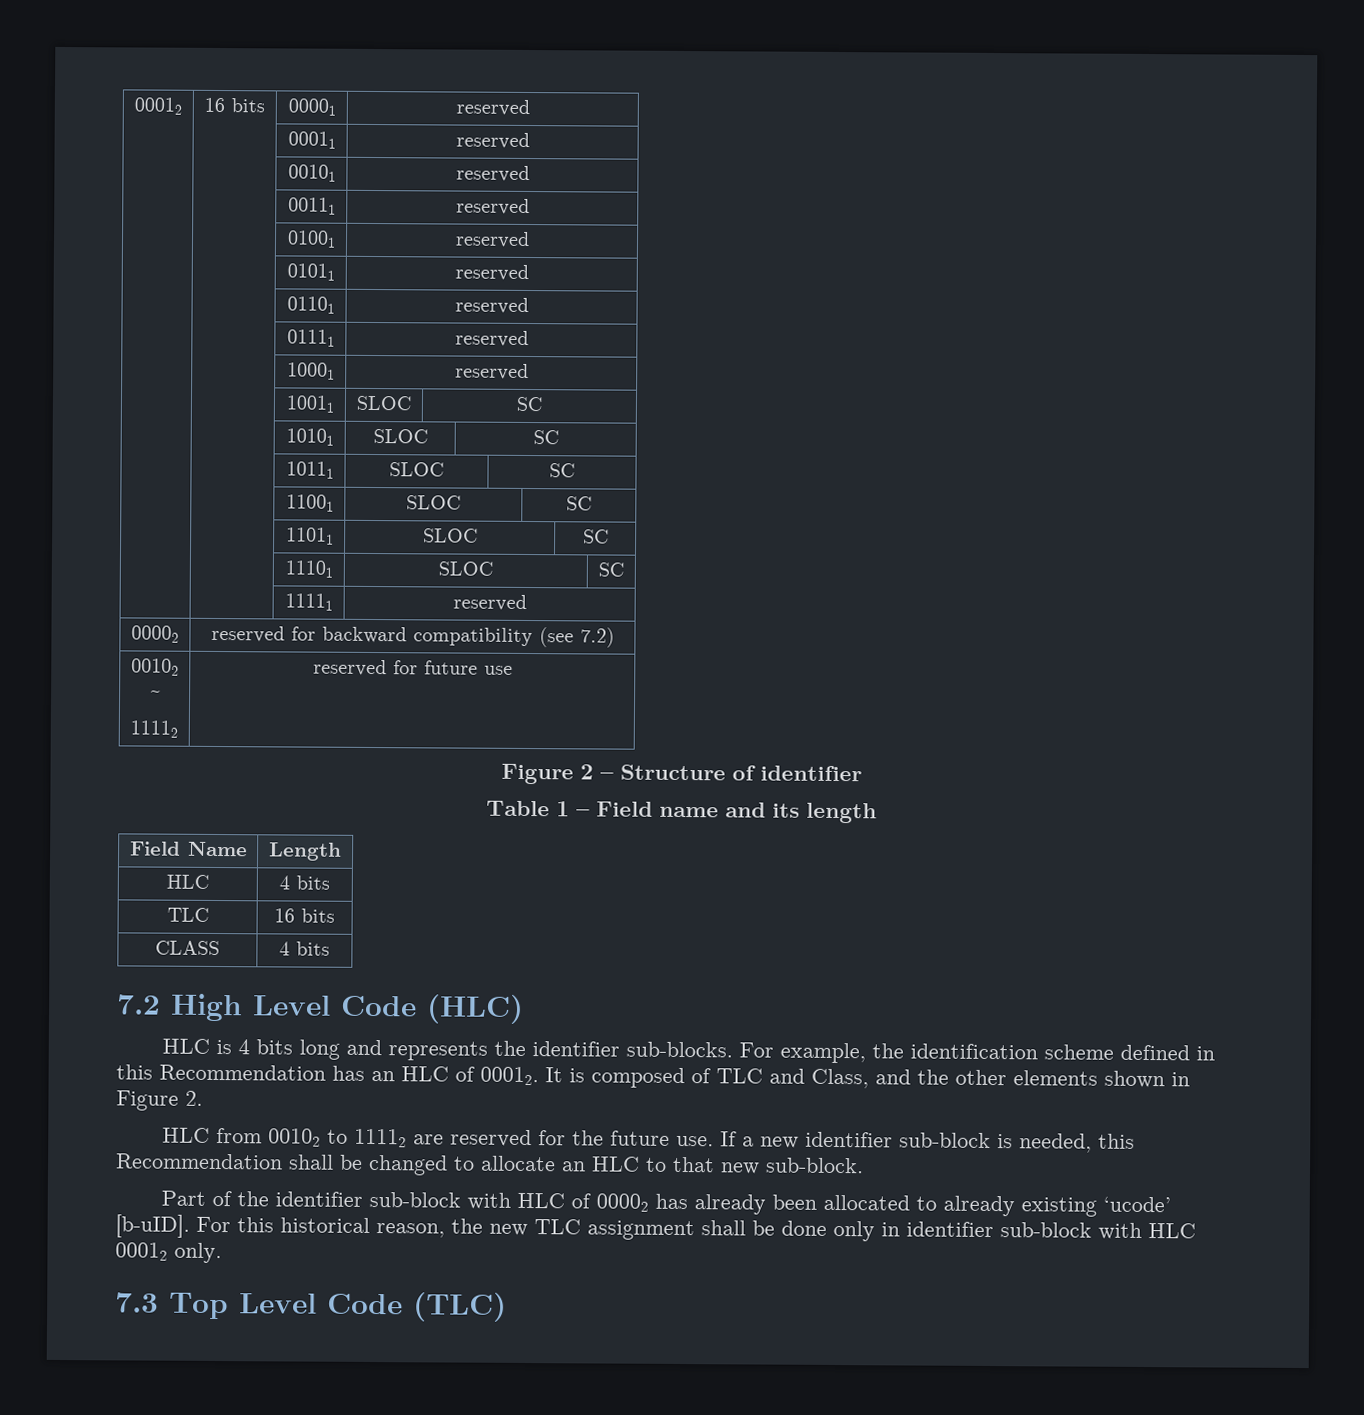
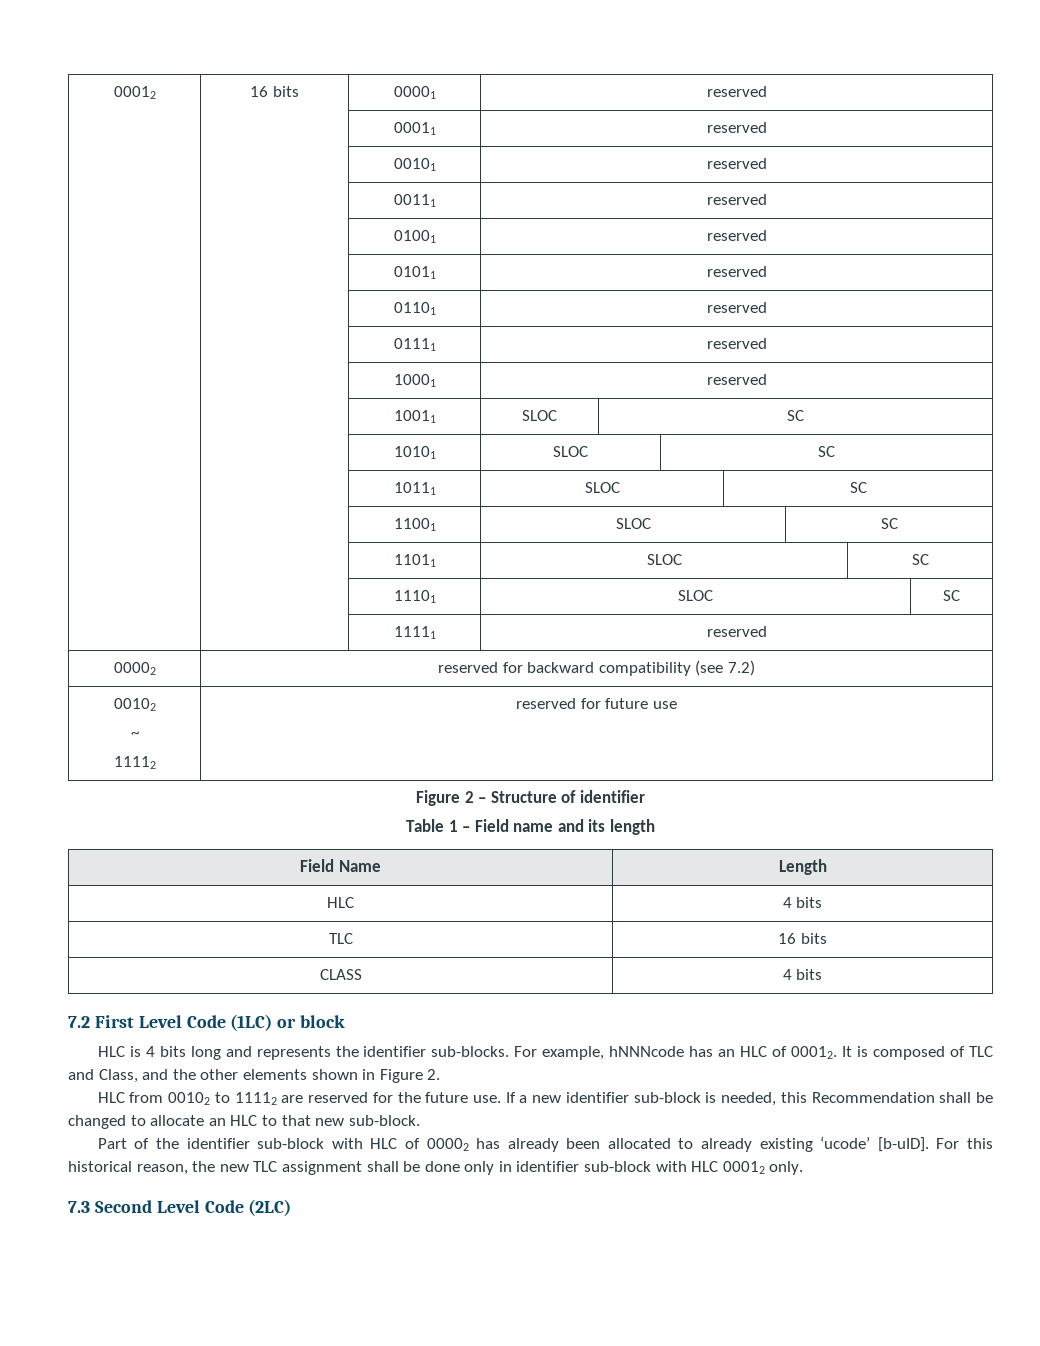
- 7.2 High Level Code (HLC)
+ 7.2 First Level Code (1LC) or block
- For example, the identification scheme defined in this Recommendation has an HLC of 00012.
+ For example, hNNNcode has an HLC of 00012.
- 7.3 Top Level Code (TLC)
+ 7.3 Second Level Code (2LC)

